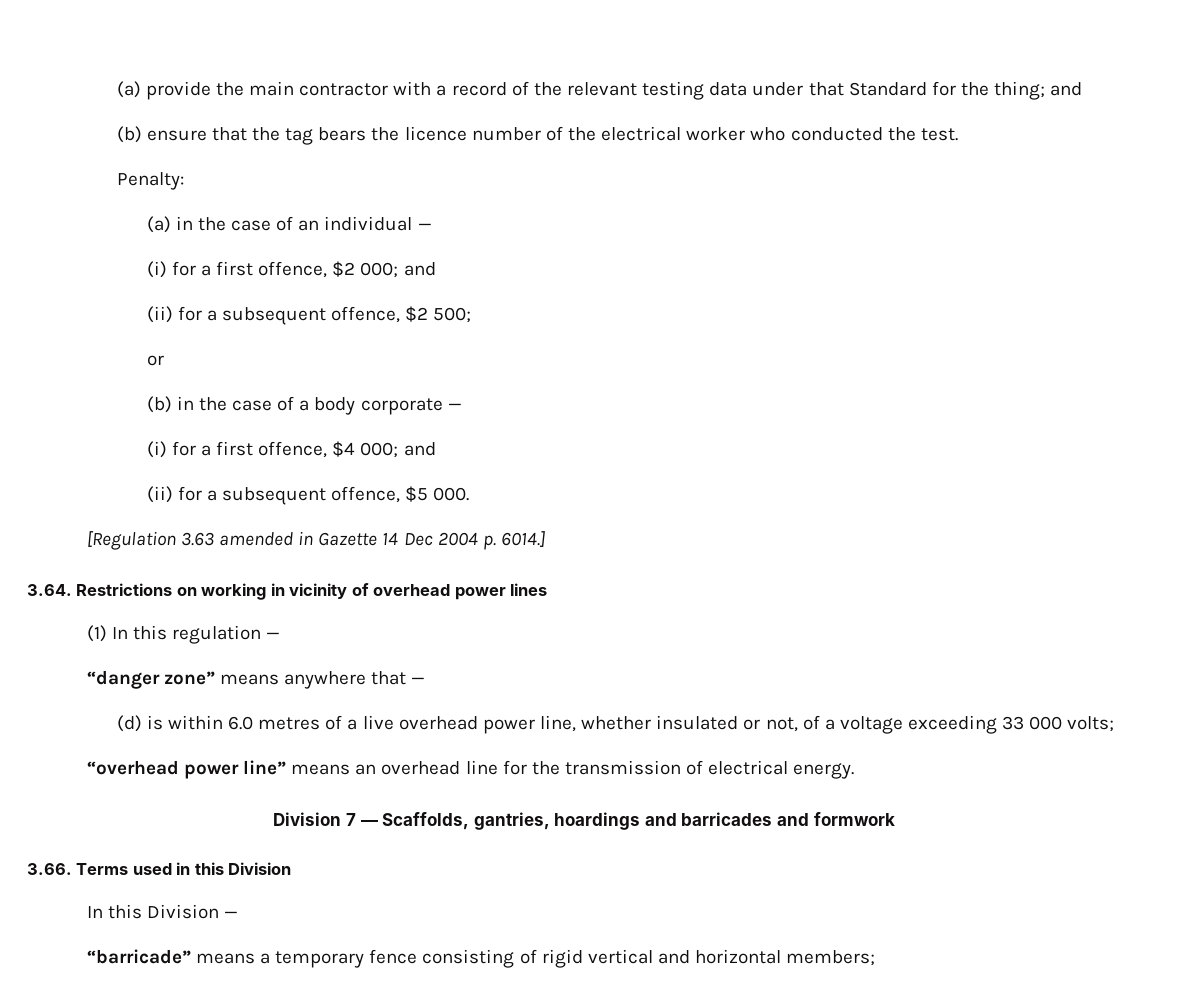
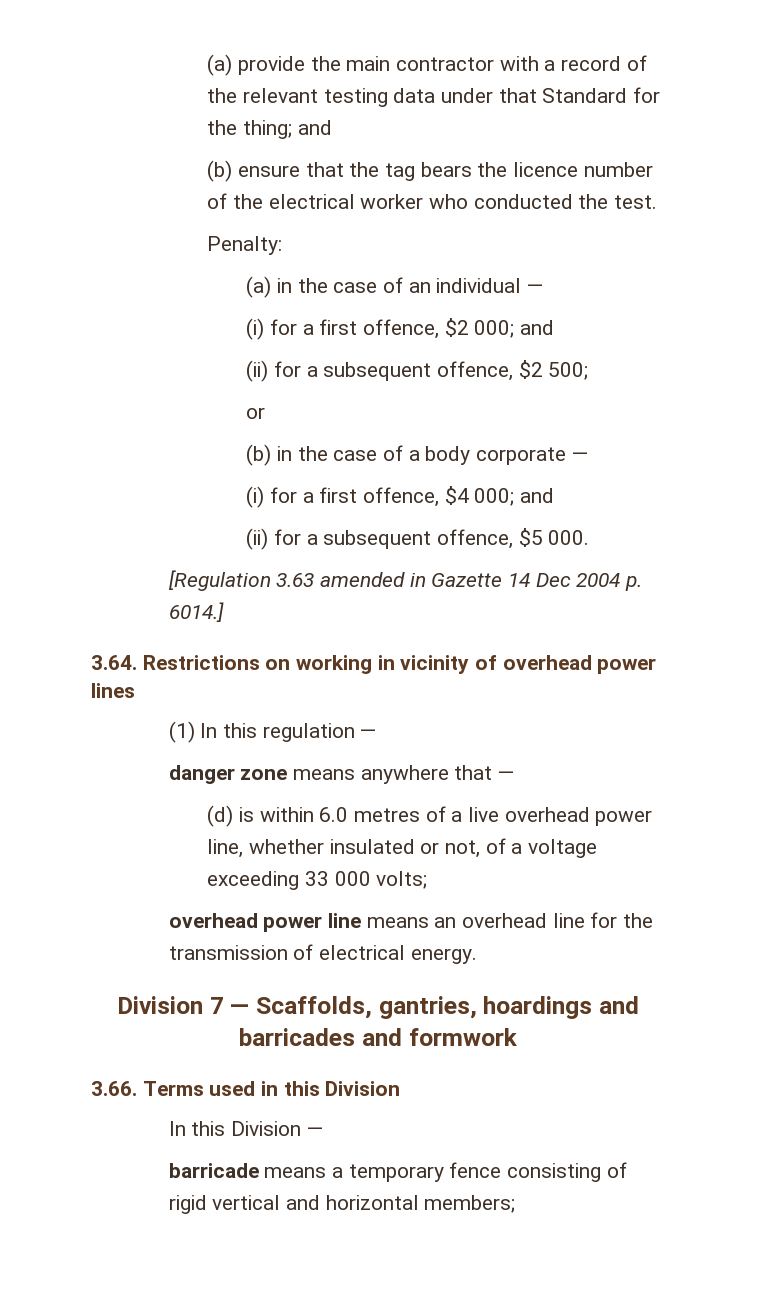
- “danger zone” means anywhere that —
+ danger zone means anywhere that —
- “overhead power line” means an overhead line for the transmission of electrical energy.
+ overhead power line means an overhead line for the transmission of electrical energy.
- “barricade” means a temporary fence consisting of rigid vertical and horizontal members;
+ barricade means a temporary fence consisting of rigid vertical and horizontal members;

